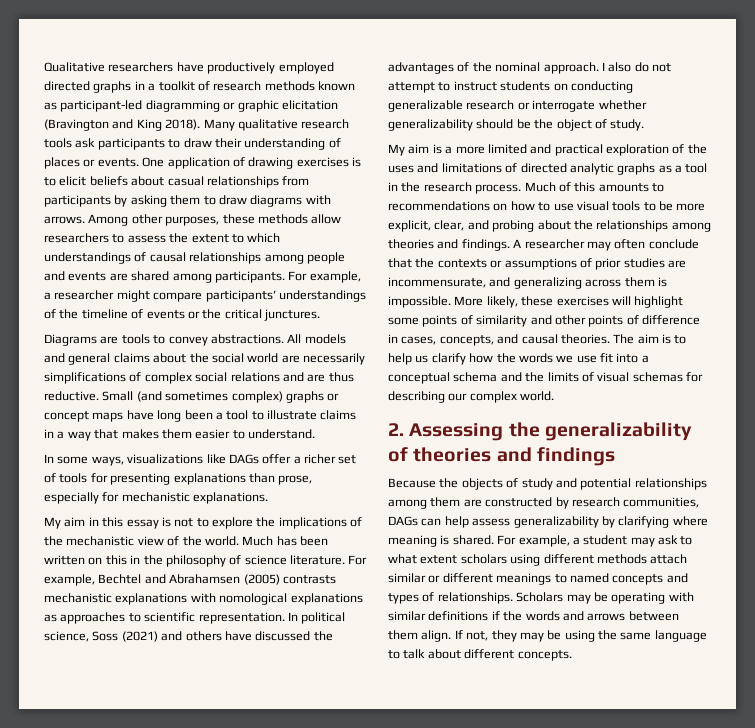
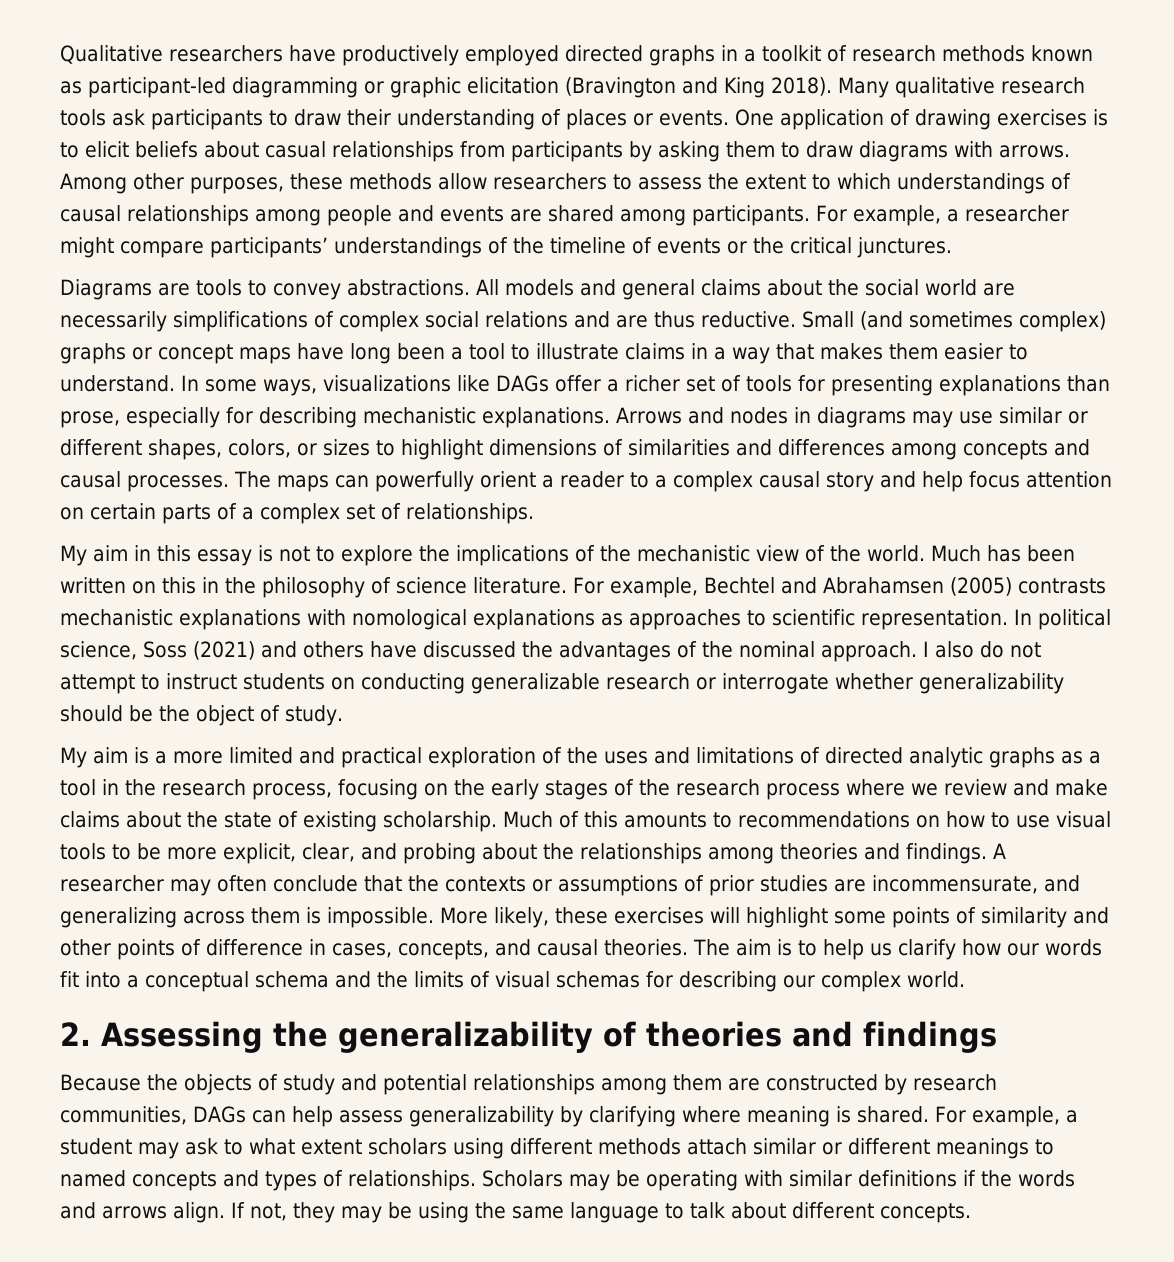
- Small (and sometimes complex) graphs or concept maps have long been a tool to illustrate claims in a way that makes them easier to understand.
- In some ways, visualizations like DAGs offer a richer set of tools for presenting explanations than prose, especially for mechanistic explanations.
+ Small (and sometimes complex) graphs or concept maps have long been a tool to illustrate claims in a way that makes them easier to understand. In some ways, visualizations like DAGs offer a richer set of tools for presenting explanations than prose, especially for describing mechanistic explanations. Arrows and nodes in diagrams may use similar or different shapes, colors, or sizes to highlight dimensions of similarities and differences among concepts and causal processes. The maps can powerfully orient a reader to a complex causal story and help focus attention on certain parts of a complex set of relationships.
- My aim is a more limited and practical exploration of the uses and limitations of directed analytic graphs as a tool in the research process.
+ My aim is a more limited and practical exploration of the uses and limitations of directed analytic graphs as a tool in the research process, focusing on the early stages of the research process where we review and make claims about the state of existing scholarship.
- The aim is to help us clarify how the words we use fit into a conceptual schema and the limits of visual schemas for describing our complex world.
+ The aim is to help us clarify how our words fit into a conceptual schema and the limits of visual schemas for describing our complex world.
- Scholars may be operating with similar definitions if the words and arrows between them align.
+ Scholars may be operating with similar definitions if the words and arrows align.

